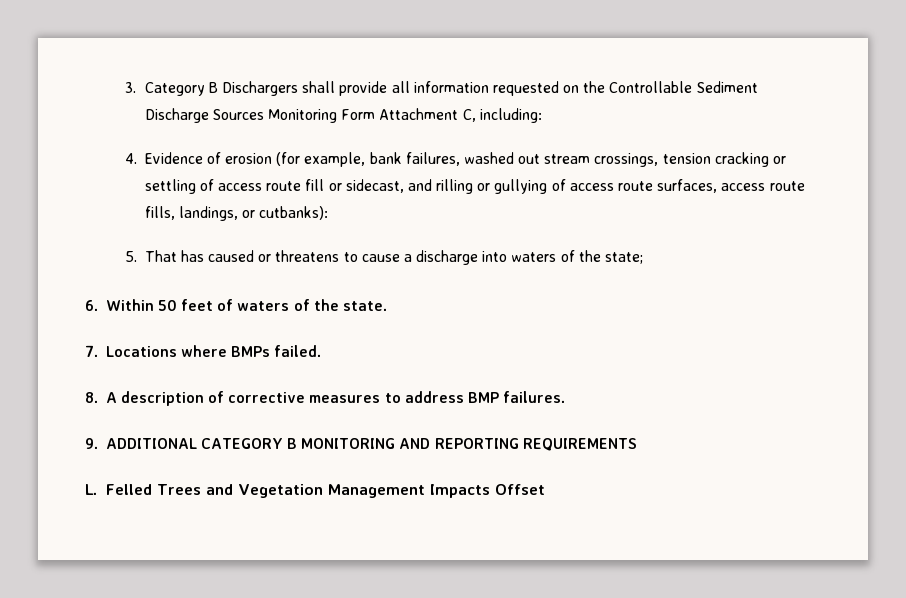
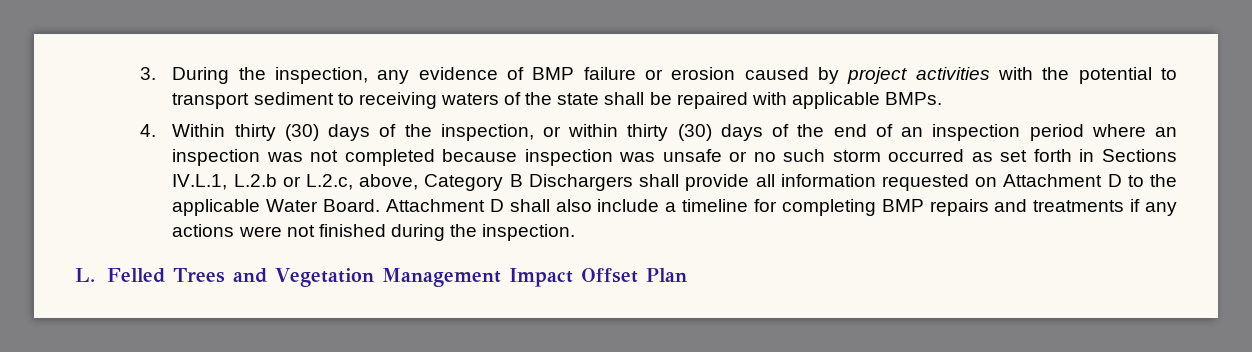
- 3. Category B Dischargers shall provide all information requested on the Controllable Sediment Discharge Sources Monitoring Form Attachment C, including:
- 4. Evidence of erosion (for example, bank failures, washed out stream crossings, tension cracking or settling of access route fill or sidecast, and rilling or gullying of access route surfaces, access route fills, landings, or cutbanks):
- 5. That has caused or threatens to cause a discharge into waters of the state;
- 6. Within 50 feet of waters of the state.
- 7. Locations where BMPs failed.
- 8. A description of corrective measures to address BMP failures.
- 9. ADDITIONAL CATEGORY B MONITORING AND REPORTING REQUIREMENTS
+ 3. During the inspection, any evidence of BMP failure or erosion caused by project activities with the potential to transport sediment to receiving waters of the state shall be repaired with applicable BMPs.
+ 4. Within thirty (30) days of the inspection, or within thirty (30) days of the end of an inspection period where an inspection was not completed because inspection was unsafe or no such storm occurred as set forth in Sections IV.L.1, L.2.b or L.2.c, above, Category B Dischargers shall provide all information requested on Attachment D to the applicable Water Board. Attachment D shall also include a timeline for completing BMP repairs and treatments if any actions were not finished during the inspection.
- L. Felled Trees and Vegetation Management Impacts Offset
+ L. Felled Trees and Vegetation Management Impact Offset Plan

